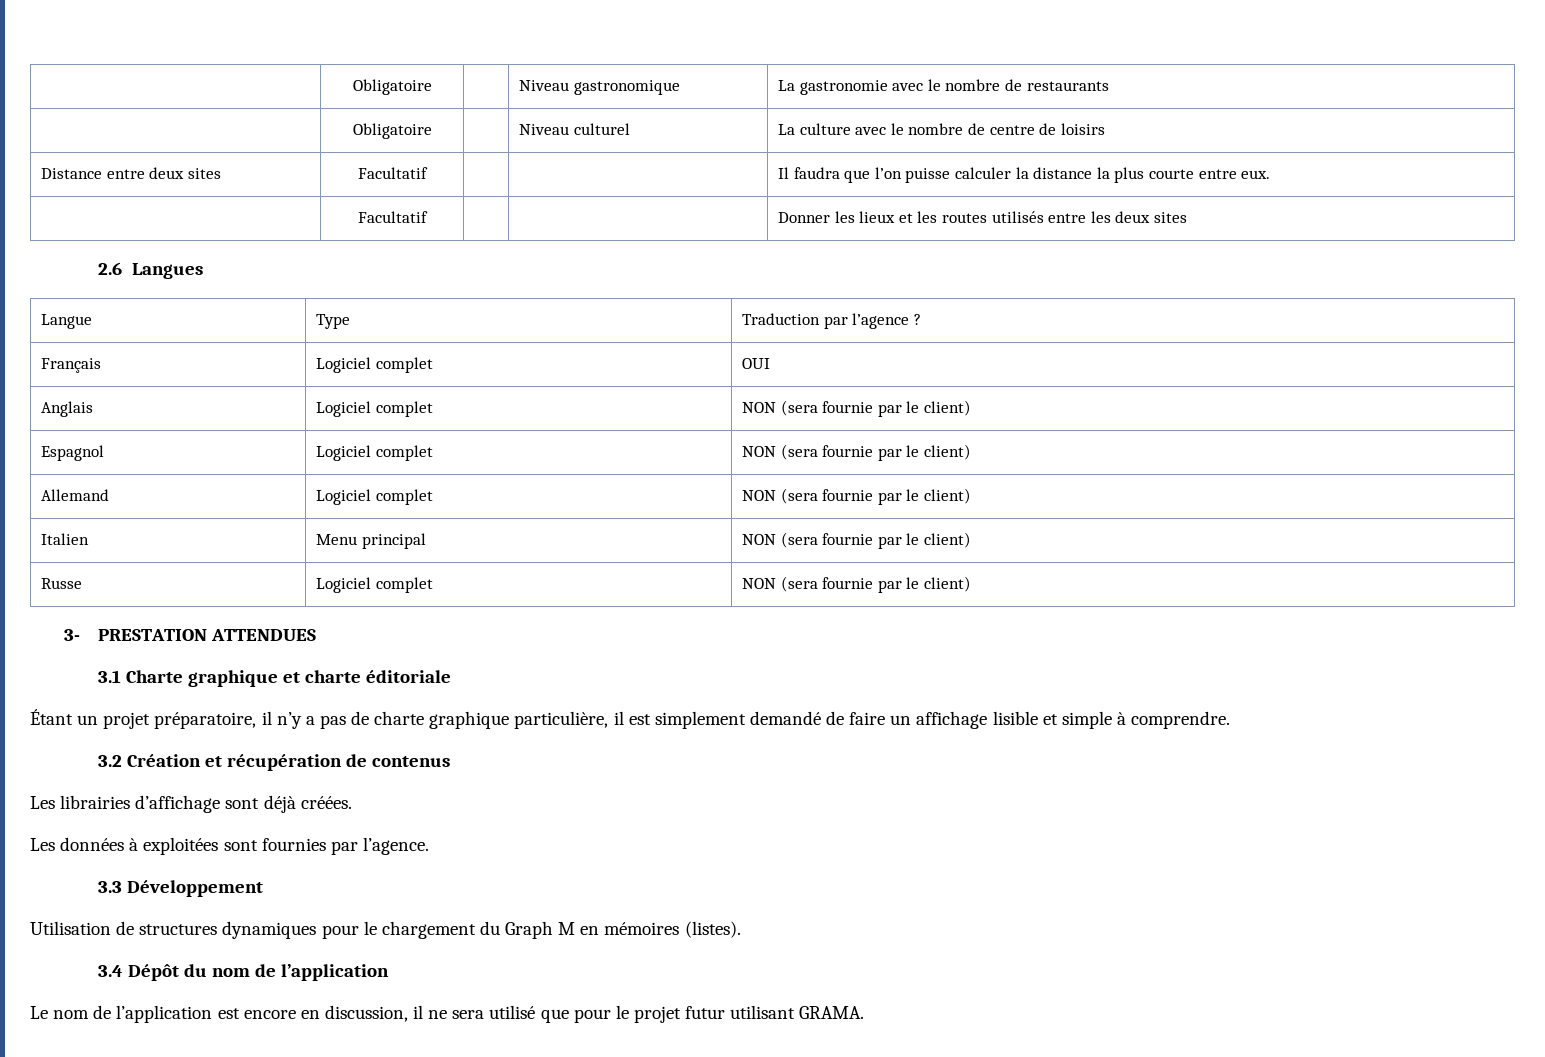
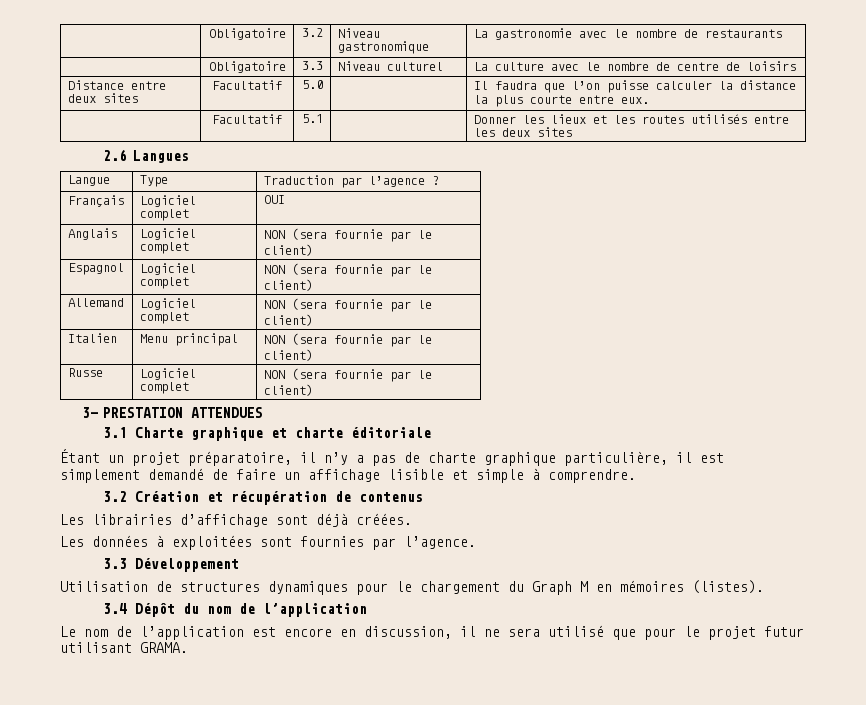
- | Obligatoire | | Niveau gastronomique | La gastronomie avec le nombre de restaurants
+ | Obligatoire | 3.2 | Niveau gastronomique | La gastronomie avec le nombre de restaurants
- | Obligatoire | | Niveau culturel | La culture avec le nombre de centre de loisirs
+ | Obligatoire | 3.3 | Niveau culturel | La culture avec le nombre de centre de loisirs
- Distance entre deux sites | Facultatif | | | Il faudra que l’on puisse calculer la distance la plus courte entre eux.
+ Distance entre deux sites | Facultatif | 5.0 | | Il faudra que l’on puisse calculer la distance la plus courte entre eux.
- | Facultatif | | | Donner les lieux et les routes utilisés entre les deux sites
+ | Facultatif | 5.1 | | Donner les lieux et les routes utilisés entre les deux sites

